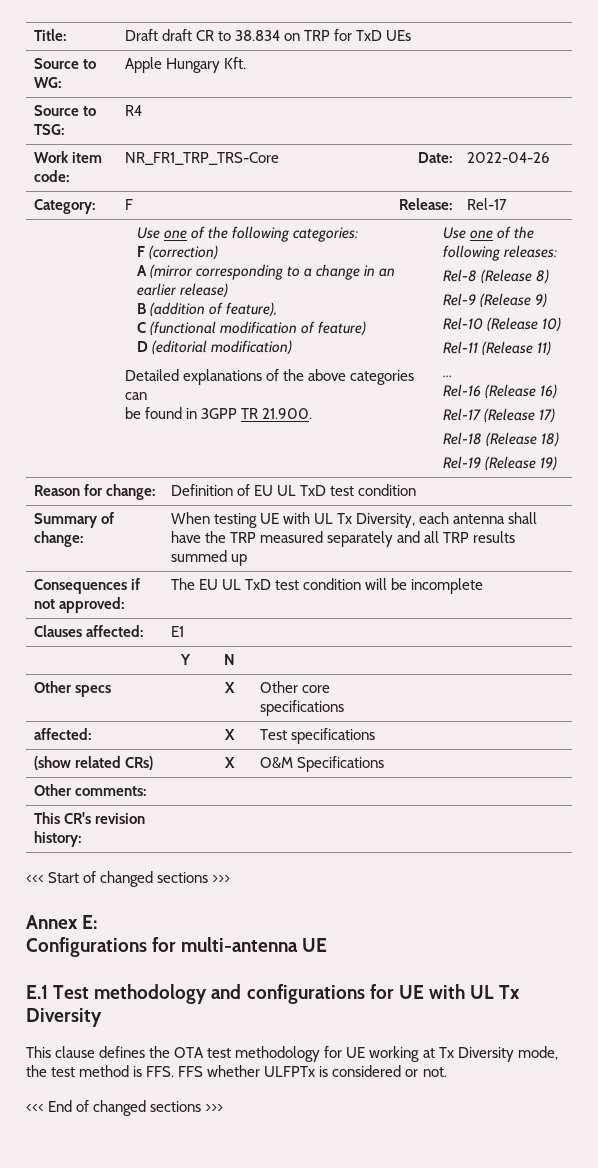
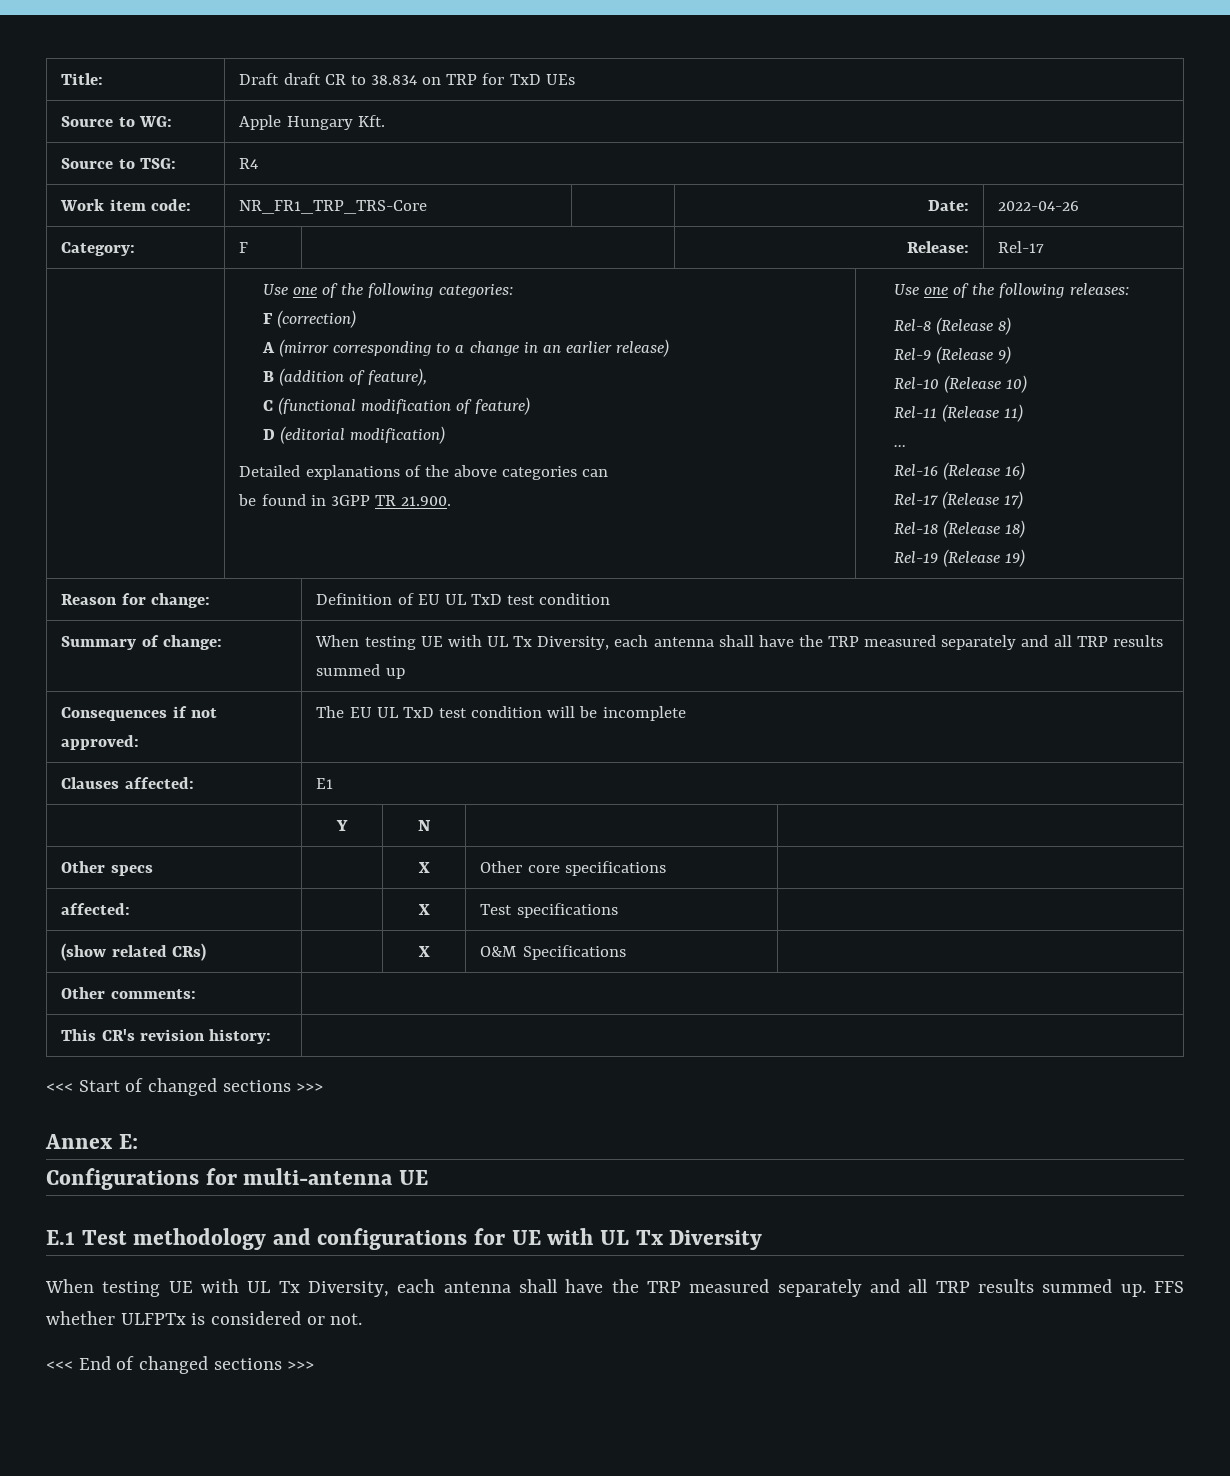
- This clause defines the OTA test methodology for UE working at Tx Diversity mode, the test method is FFS. FFS whether ULFPTx is considered or not.
+ When testing UE with UL Tx Diversity, each antenna shall have the TRP measured separately and all TRP results summed up. FFS whether ULFPTx is considered or not.

